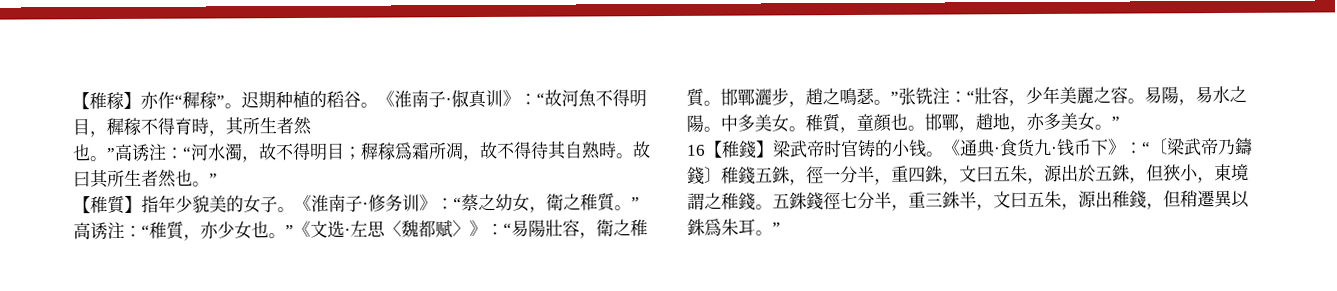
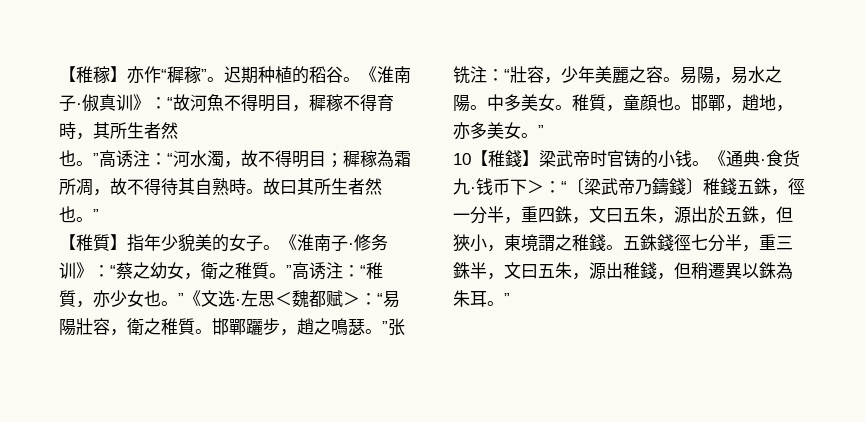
- 也。”高诱注：“河水濁，故不得明目；稺稼爲霜所凋，故不得待其自熟時。
+ 也。”高诱注：“河水濁，故不得明目；穉稼為霜所凋，故不得待其自熟時。
- 《淮南子·修务训》：“蔡之幼女，衛之稚質。”高诱注：“稚質，亦少女也。”《文选·左思〈魏都赋〉》：“易陽壯容，衛之稚質。
+ 《淮南子·修务训》：“蔡之幼女，衛之稚質。”高诱注：“稚質，亦少女也。”《文选·左思＜魏都赋＞：“易陽壯容，衛之稚質。
- 邯鄲灑步，趙之鳴瑟。”张铣注：“壯容，少年美麗之容。
+ 邯鄲躧步，趙之鳴瑟。”张铣注：“壯容，少年美麗之容。
- 16【稚錢】梁武帝时官铸的小钱。
+ 10【稚錢】梁武帝时官铸的小钱。
- 《通典·食货九·钱币下》：“〔梁武帝乃鑄錢〕稚錢五銖，徑一分半，重四銖，文曰五朱，源出於五銖，但狹小，東境謂之稚錢。
+ 《通典·食货九·钱币下＞：“〔梁武帝乃鑄錢〕稚錢五銖，徑一分半，重四銖，文曰五朱，源出於五銖，但狹小，東境謂之稚錢。
- 五銖錢徑七分半，重三銖半，文曰五朱，源出稚錢，但稍遷異以銖爲朱耳。”
+ 五銖錢徑七分半，重三銖半，文曰五朱，源出稚錢，但稍遷異以銖為朱耳。”

